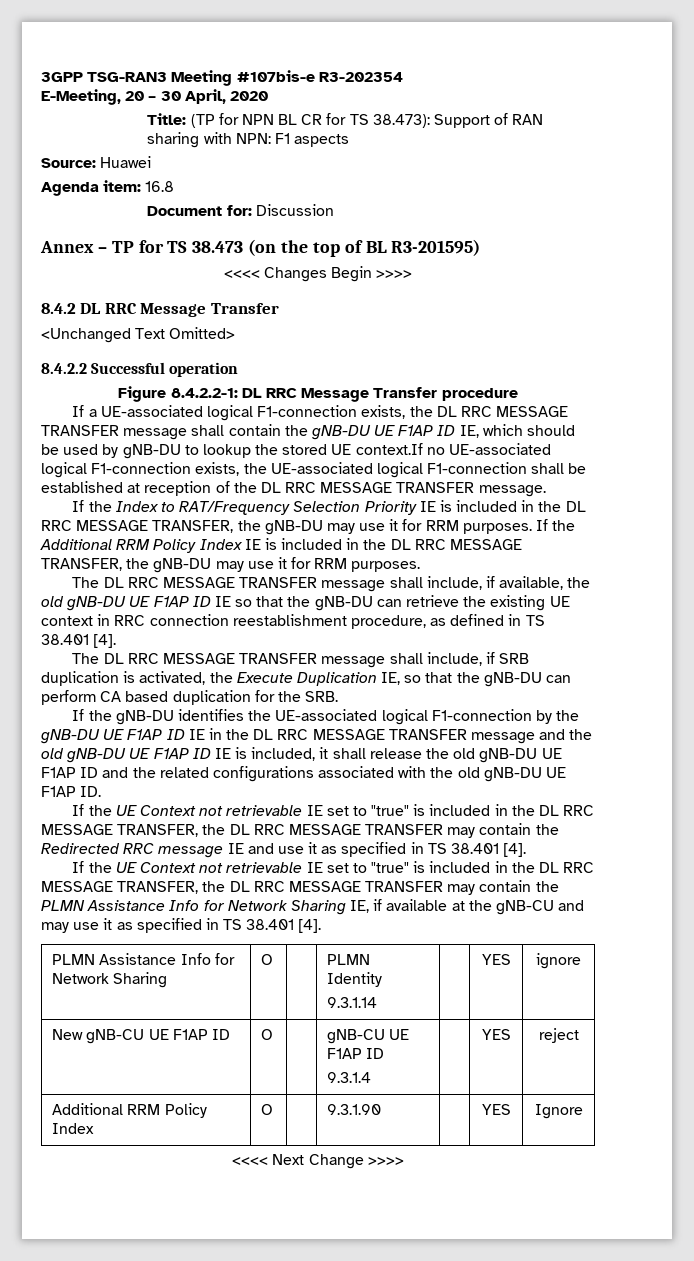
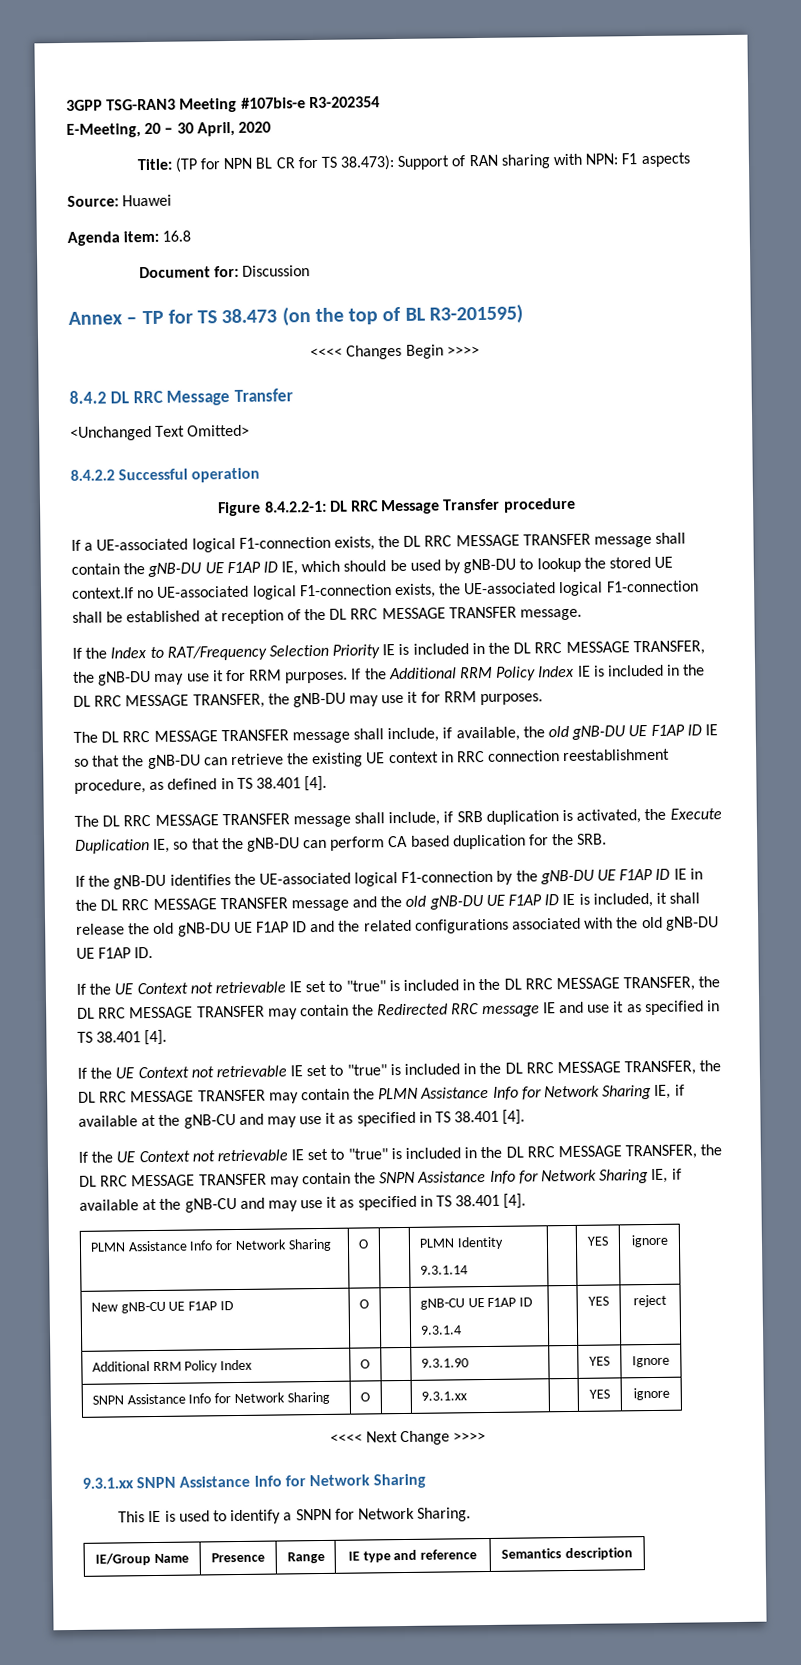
+ If the UE Context not retrievable IE set to "true" is included in the DL RRC MESSAGE TRANSFER, the DL RRC MESSAGE TRANSFER may contain the SNPN Assistance Info for Network Sharing IE, if available at the gNB-CU and may use it as specified in TS 38.401 [4].
+ SNPN Assistance Info for Network Sharing | O | | 9.3.1.xx | | YES | ignore
  <<<< Next Change >>>>
+ 9.3.1.xx SNPN Assistance Info for Network Sharing
+ This IE is used to identify a SNPN for Network Sharing.
+ IE/Group Name | Presence | Range | IE type and reference | Semantics description

